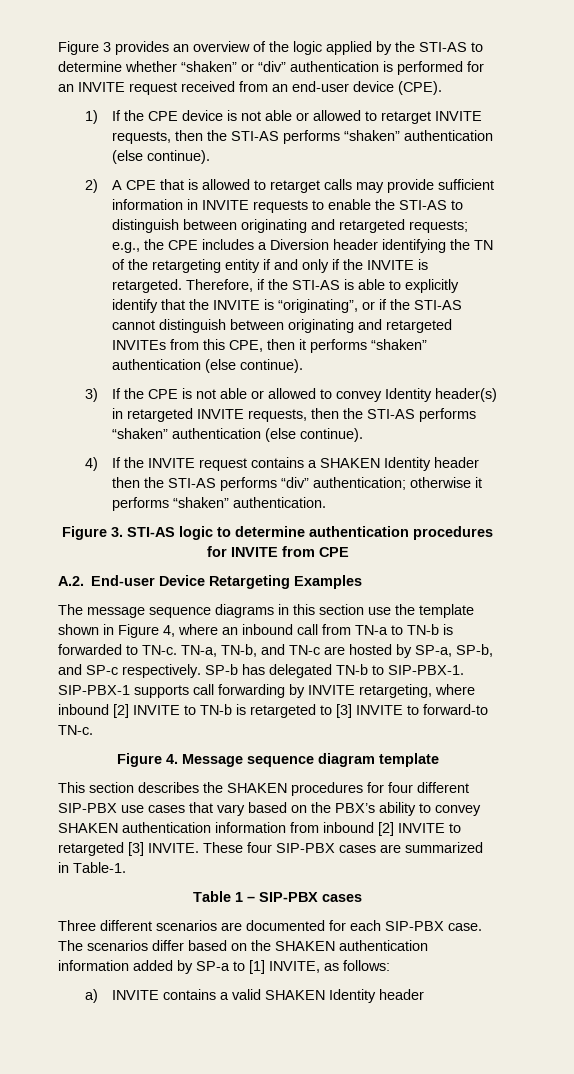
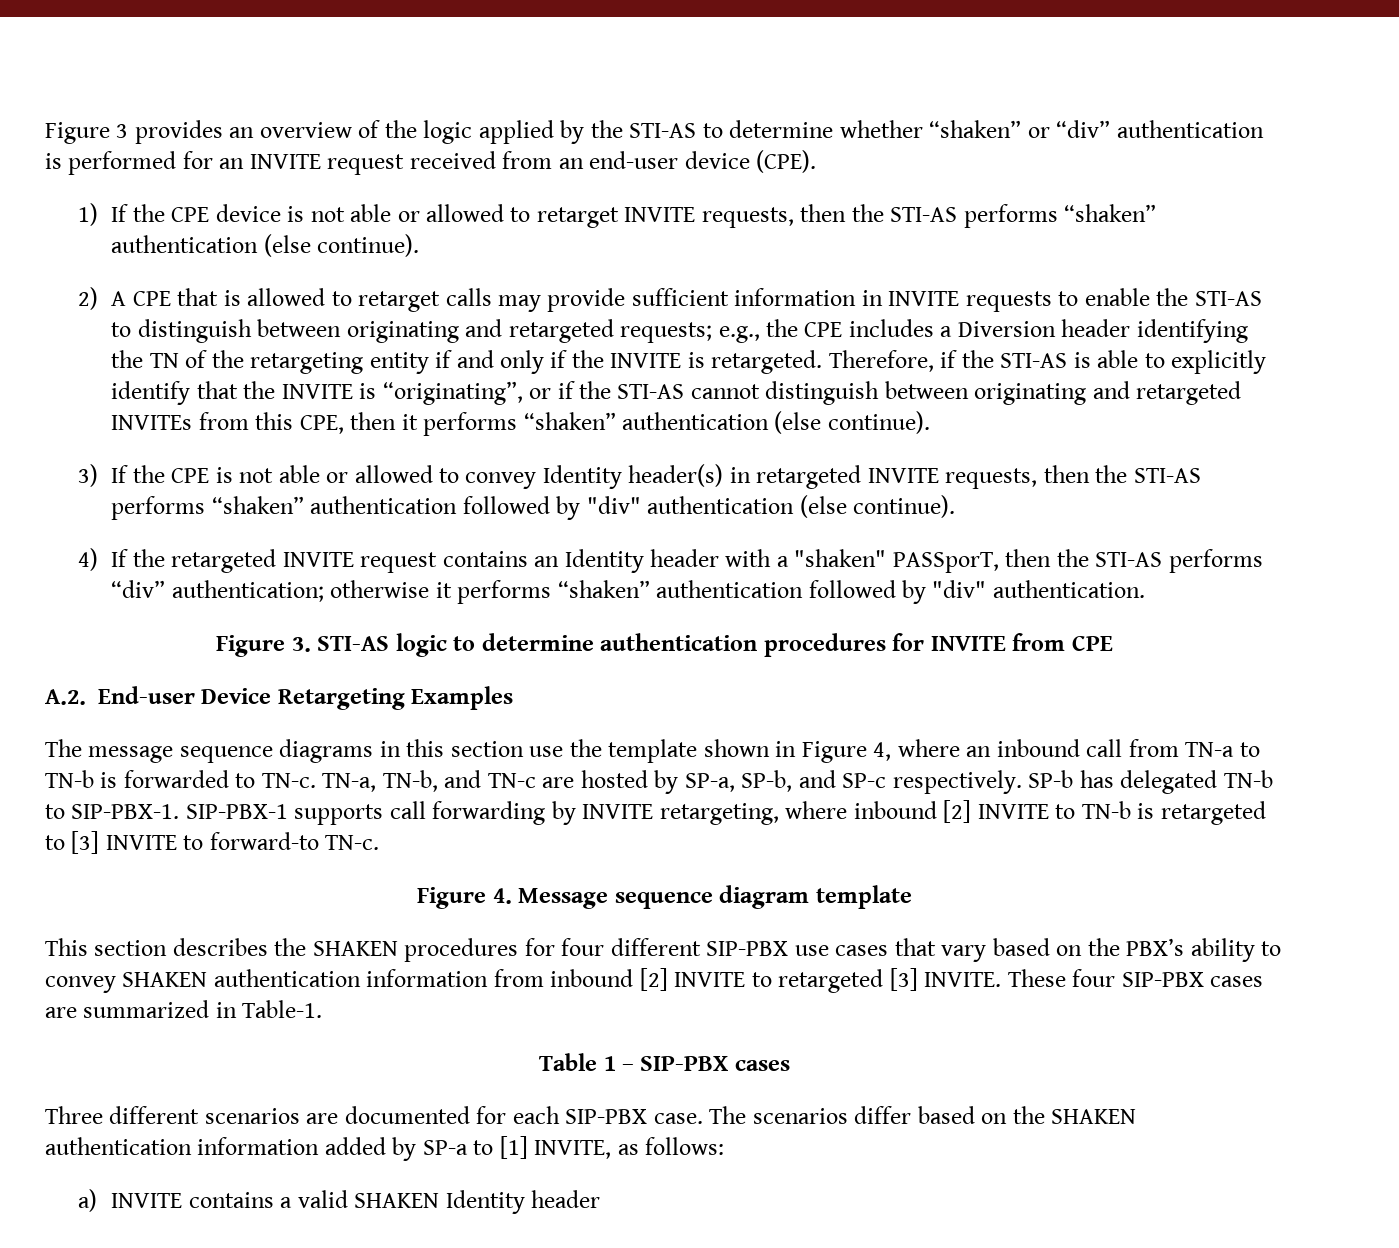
- 3) If the CPE is not able or allowed to convey Identity header(s) in retargeted INVITE requests, then the STI-AS performs “shaken” authentication (else continue).
+ 3) If the CPE is not able or allowed to convey Identity header(s) in retargeted INVITE requests, then the STI-AS performs “shaken” authentication followed by "div" authentication (else continue).
- 4) If the INVITE request contains a SHAKEN Identity header then the STI-AS performs “div” authentication; otherwise it performs “shaken” authentication.
+ 4) If the retargeted INVITE request contains an Identity header with a "shaken" PASSporT, then the STI-AS performs “div” authentication; otherwise it performs “shaken” authentication followed by "div" authentication.

